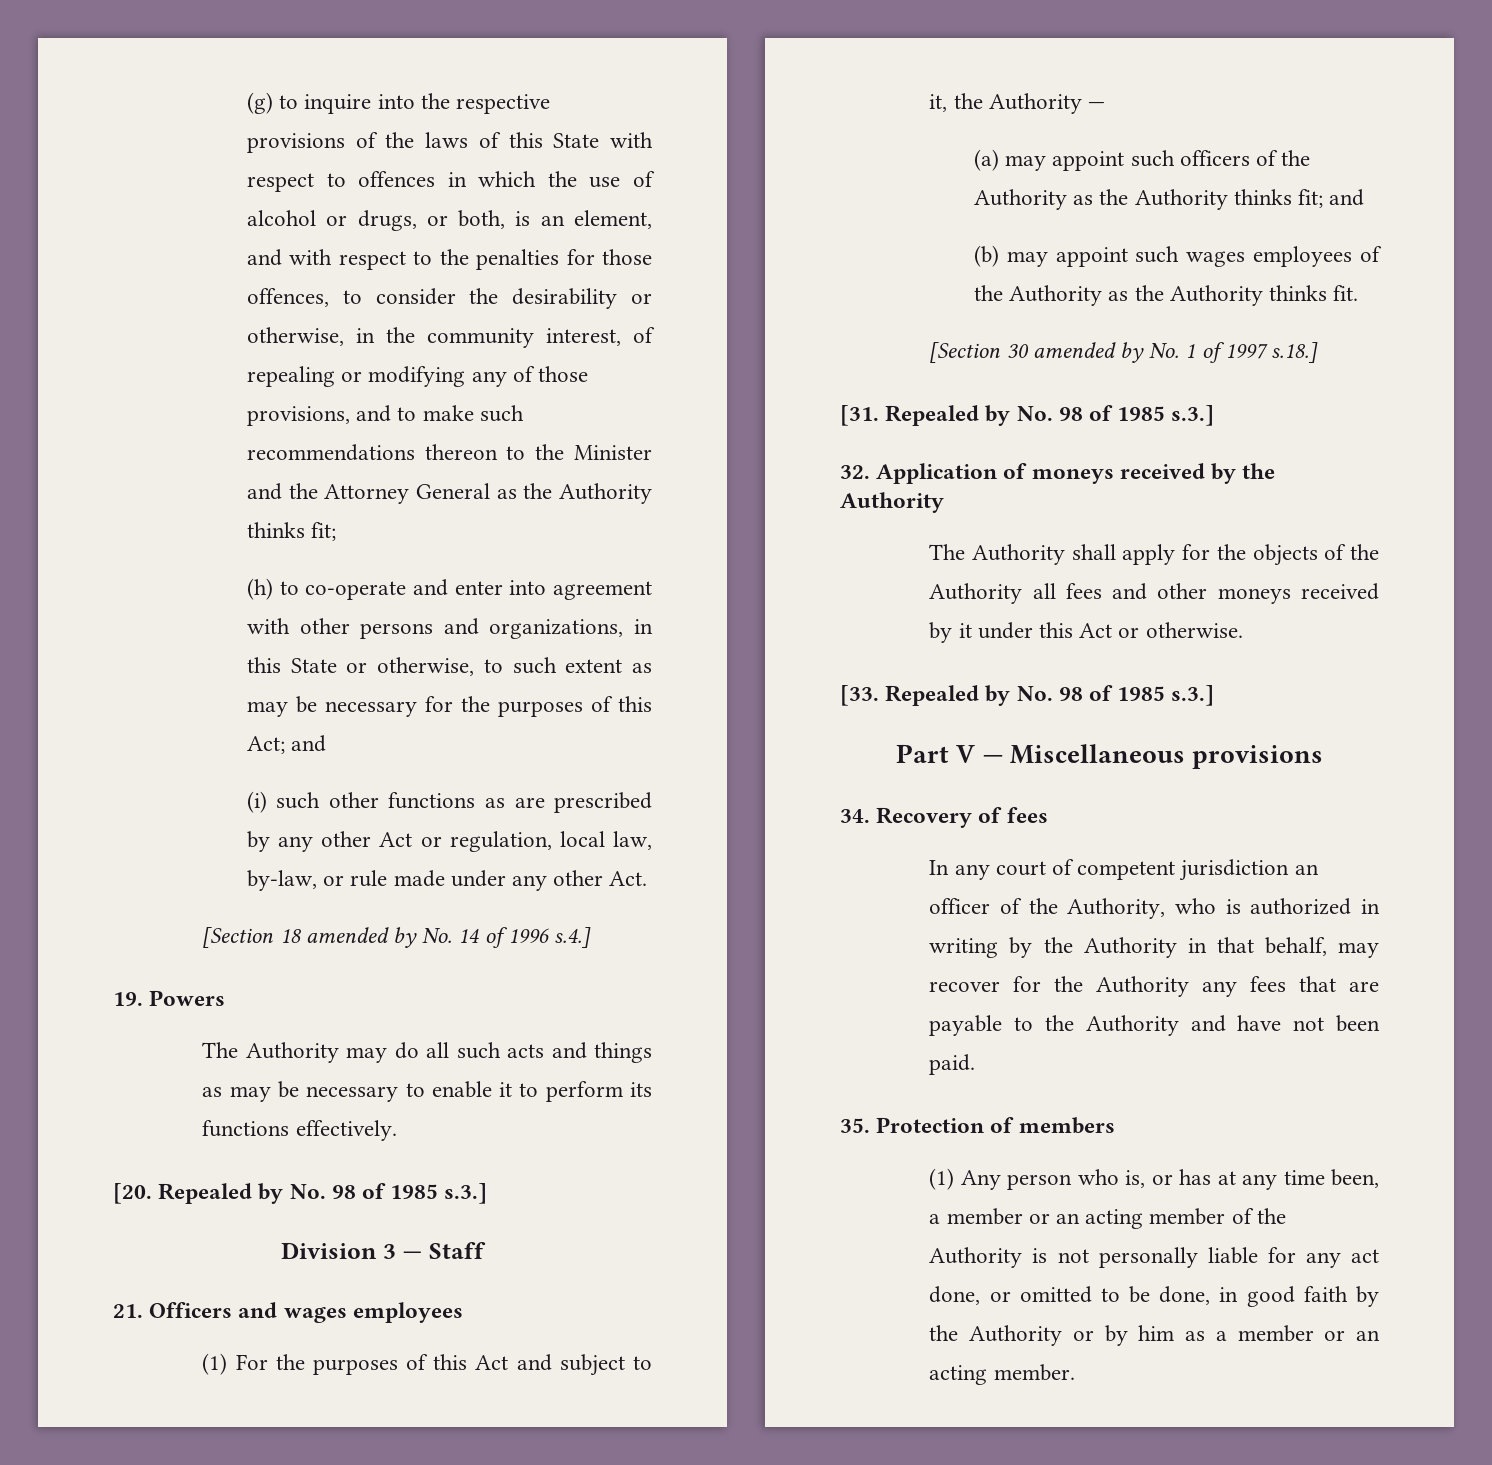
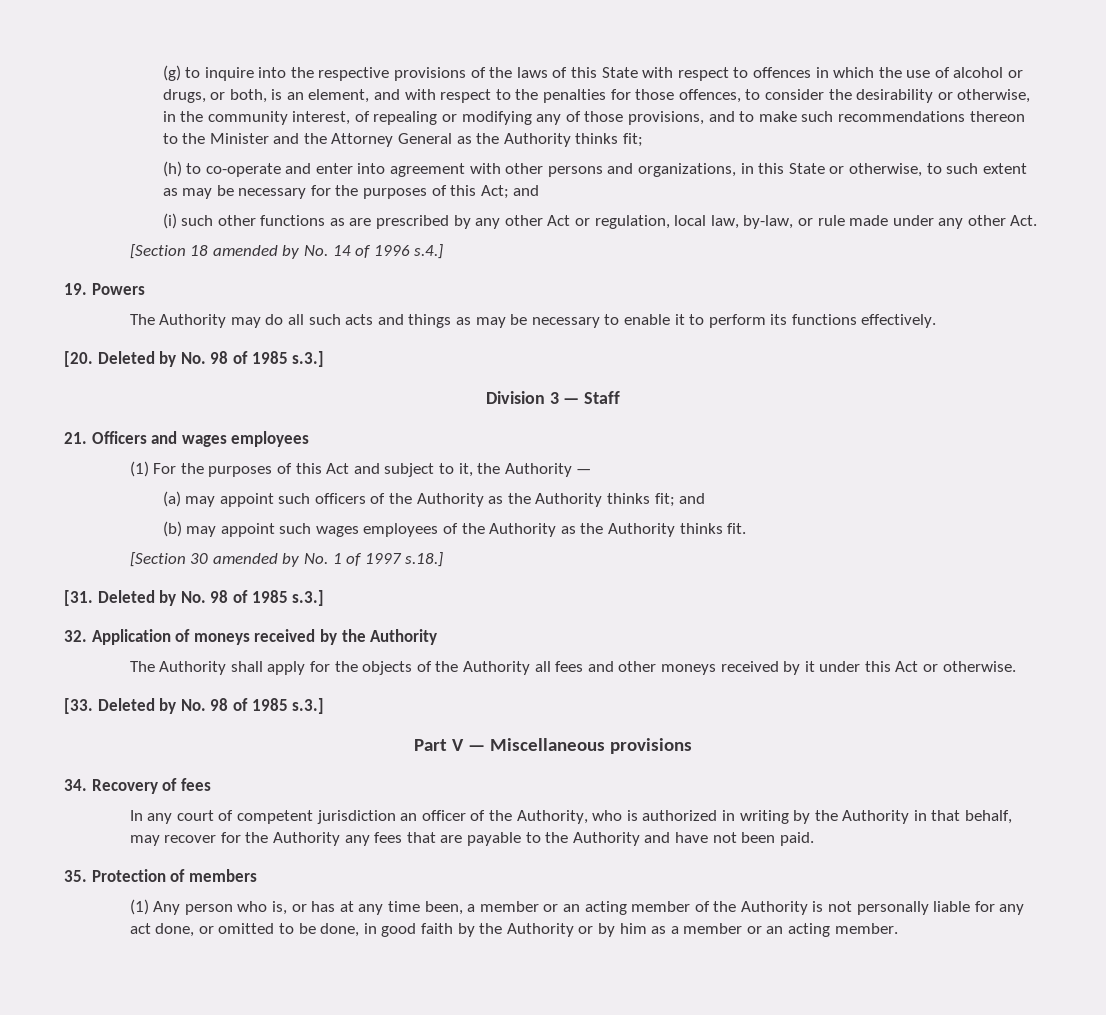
- [20. Repealed by No. 98 of 1985 s.3.]
+ [20. Deleted by No. 98 of 1985 s.3.]
- [31. Repealed by No. 98 of 1985 s.3.]
+ [31. Deleted by No. 98 of 1985 s.3.]
- [33. Repealed by No. 98 of 1985 s.3.]
+ [33. Deleted by No. 98 of 1985 s.3.]

